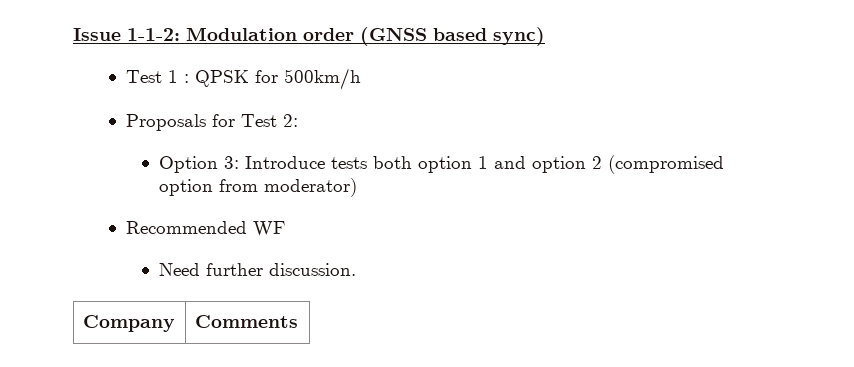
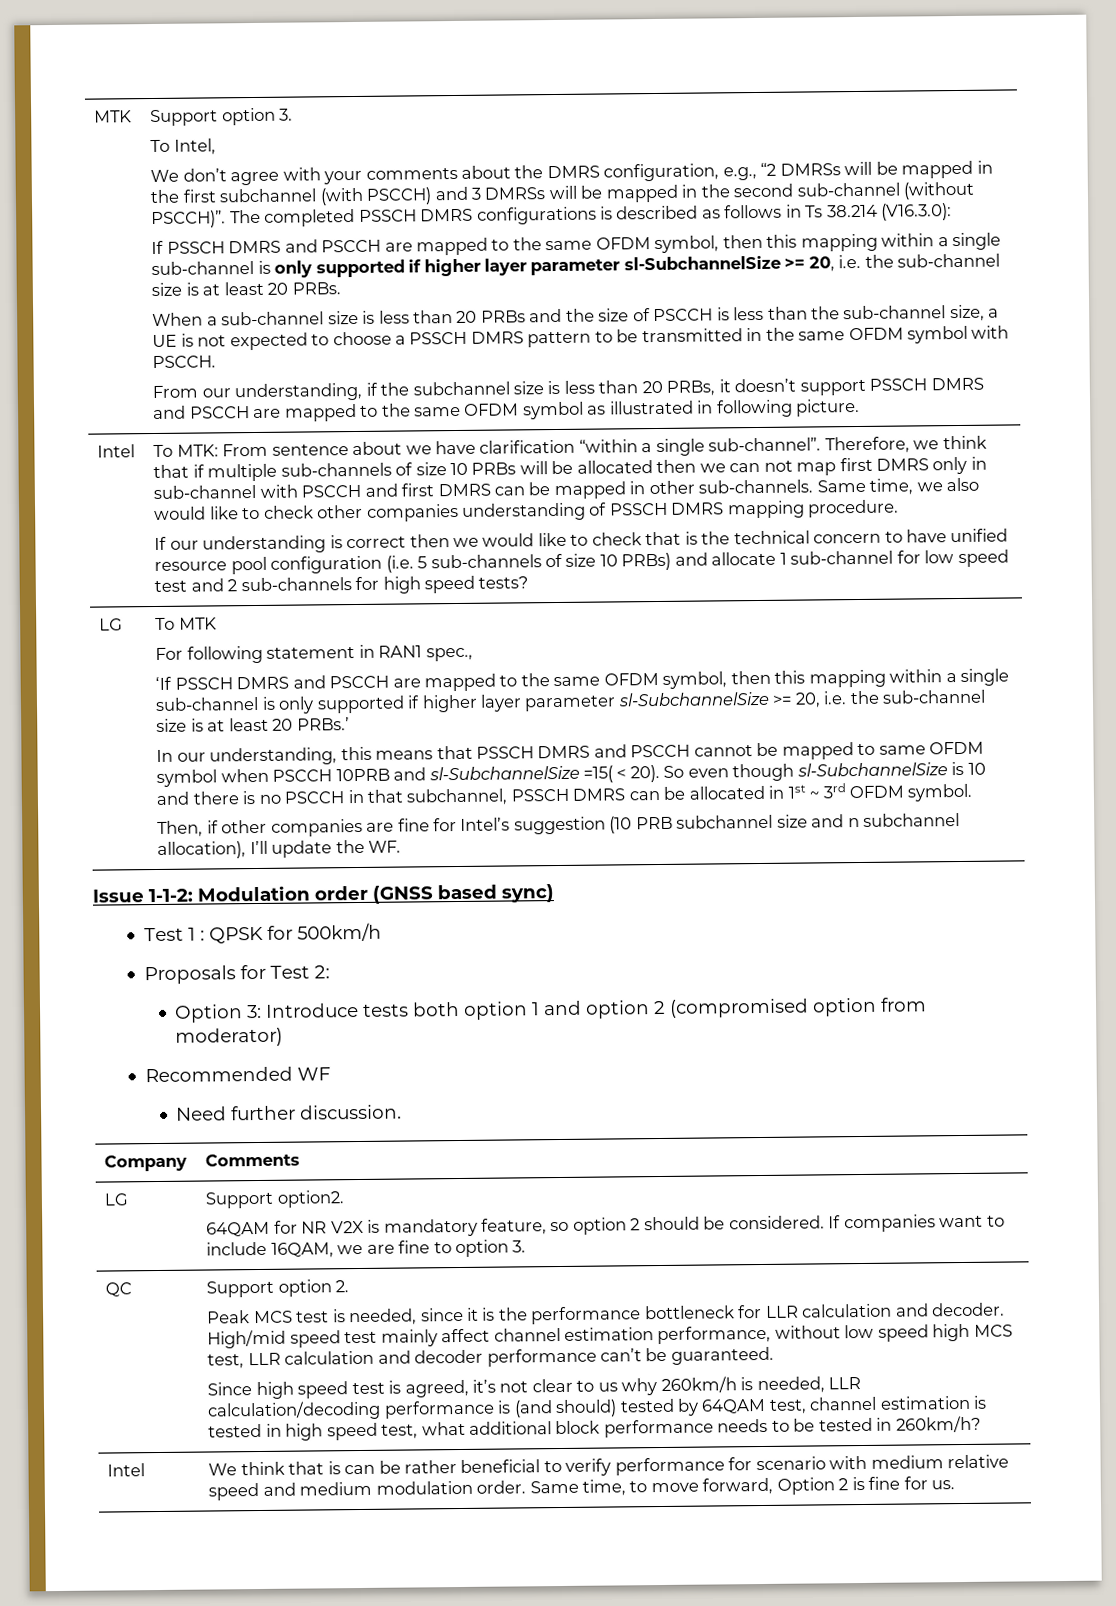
+ MTK | Support option 3.
+ To Intel,
+ We don’t agree with your comments about the DMRS configuration, e.g., “2 DMRSs will be mapped in the first subchannel (with PSCCH) and 3 DMRSs will be mapped in the second sub-channel (without PSCCH)”. The completed PSSCH DMRS configurations is described as follows in Ts 38.214 (V16.3.0):
+ If PSSCH DMRS and PSCCH are mapped to the same OFDM symbol, then this mapping within a single sub-channel is only supported if higher layer parameter sl-SubchannelSize >= 20, i.e. the sub-channel size is at least 20 PRBs.
+ When a sub-channel size is less than 20 PRBs and the size of PSCCH is less than the sub-channel size, a UE is not expected to choose a PSSCH DMRS pattern to be transmitted in the same OFDM symbol with PSCCH.
+ From our understanding, if the subchannel size is less than 20 PRBs, it doesn’t support PSSCH DMRS and PSCCH are mapped to the same OFDM symbol as illustrated in following picture.
+ Intel | To MTK: From sentence about we have clarification “within a single sub-channel”. Therefore, we think that if multiple sub-channels of size 10 PRBs will be allocated then we can not map first DMRS only in sub-channel with PSCCH and first DMRS can be mapped in other sub-channels. Same time, we also would like to check other companies understanding of PSSCH DMRS mapping procedure.
+ If our understanding is correct then we would like to check that is the technical concern to have unified resource pool configuration (i.e. 5 sub-channels of size 10 PRBs) and allocate 1 sub-channel for low speed test and 2 sub-channels for high speed tests?
+ LG | To MTK
+ For following statement in RAN1 spec.,
+ ‘If PSSCH DMRS and PSCCH are mapped to the same OFDM symbol, then this mapping within a single sub-channel is only supported if higher layer parameter sl-SubchannelSize >= 20, i.e. the sub-channel size is at least 20 PRBs.’
+ In our understanding, this means that PSSCH DMRS and PSCCH cannot be mapped to same OFDM symbol when PSCCH 10PRB and sl-SubchannelSize =15( < 20). So even though sl-SubchannelSize is 10 and there is no PSCCH in that subchannel, PSSCH DMRS can be allocated in 1st ~ 3rd OFDM symbol.
+ Then, if other companies are fine for Intel’s suggestion (10 PRB subchannel size and n subchannel allocation), I’ll update the WF.
+ LG | Support option2.
+ 64QAM for NR V2X is mandatory feature, so option 2 should be considered. If companies want to include 16QAM, we are fine to option 3.
+ QC | Support option 2.
+ Peak MCS test is needed, since it is the performance bottleneck for LLR calculation and decoder. High/mid speed test mainly affect channel estimation performance, without low speed high MCS test, LLR calculation and decoder performance can’t be guaranteed.
+ Since high speed test is agreed, it’s not clear to us why 260km/h is needed, LLR calculation/decoding performance is (and should) tested by 64QAM test, channel estimation is tested in high speed test, what additional block performance needs to be tested in 260km/h?
+ Intel | We think that is can be rather beneficial to verify performance for scenario with medium relative speed and medium modulation order. Same time, to move forward, Option 2 is fine for us.

